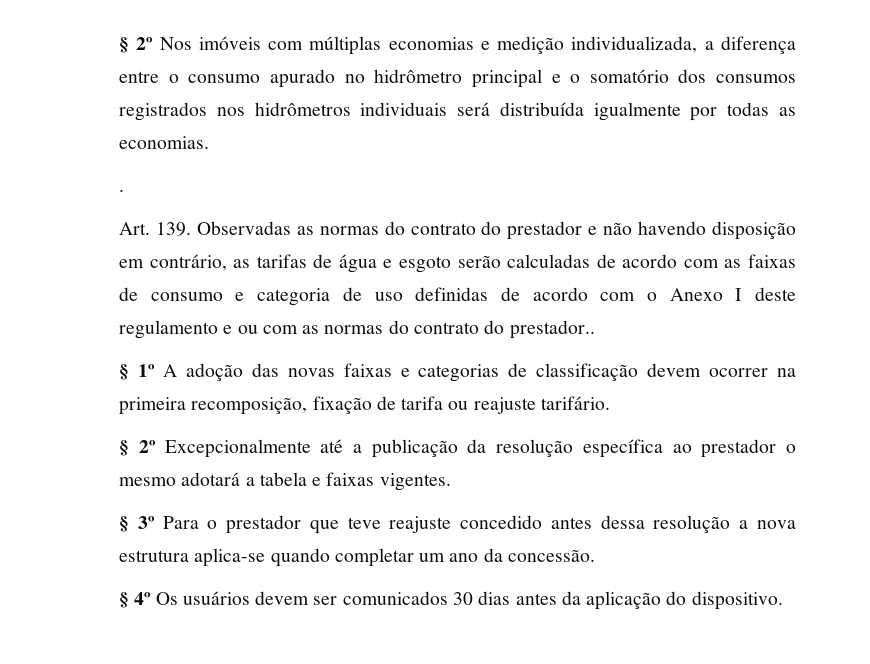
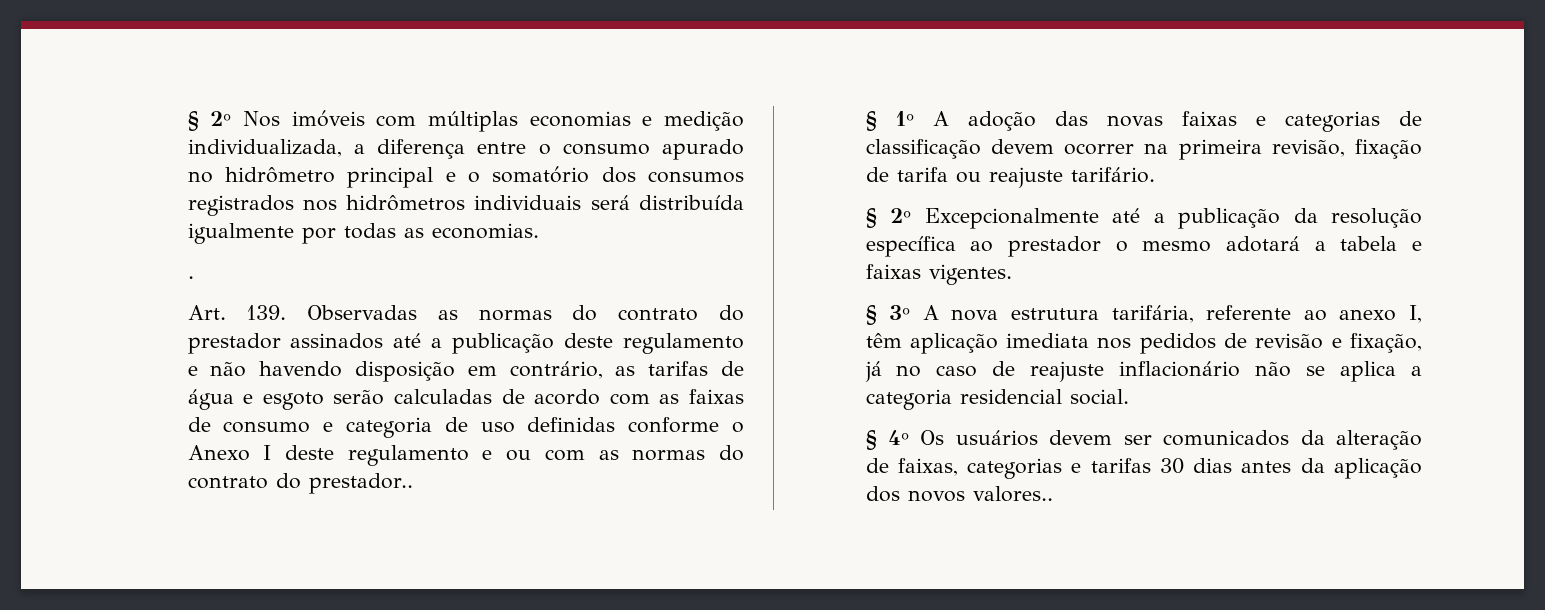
- Art. 139. Observadas as normas do contrato do prestador e não havendo disposição em contrário, as tarifas de água e esgoto serão calculadas de acordo com as faixas de consumo e categoria de uso definidas de acordo com o Anexo I deste regulamento e ou com as normas do contrato do prestador..
+ Art. 139. Observadas as normas do contrato do prestador assinados até a publicação deste regulamento e não havendo disposição em contrário, as tarifas de água e esgoto serão calculadas de acordo com as faixas de consumo e categoria de uso definidas conforme o Anexo I deste regulamento e ou com as normas do contrato do prestador..
- § 1º A adoção das novas faixas e categorias de classificação devem ocorrer na primeira recomposição, fixação de tarifa ou reajuste tarifário.
+ § 1º A adoção das novas faixas e categorias de classificação devem ocorrer na primeira revisão, fixação de tarifa ou reajuste tarifário.
- § 3º Para o prestador que teve reajuste concedido antes dessa resolução a nova estrutura aplica-se quando completar um ano da concessão.
+ § 3º A nova estrutura tarifária, referente ao anexo I, têm aplicação imediata nos pedidos de revisão e fixação, já no caso de reajuste inflacionário não se aplica a categoria residencial social.
- § 4º Os usuários devem ser comunicados 30 dias antes da aplicação do dispositivo.
+ § 4º Os usuários devem ser comunicados da alteração de faixas, categorias e tarifas 30 dias antes da aplicação dos novos valores..

